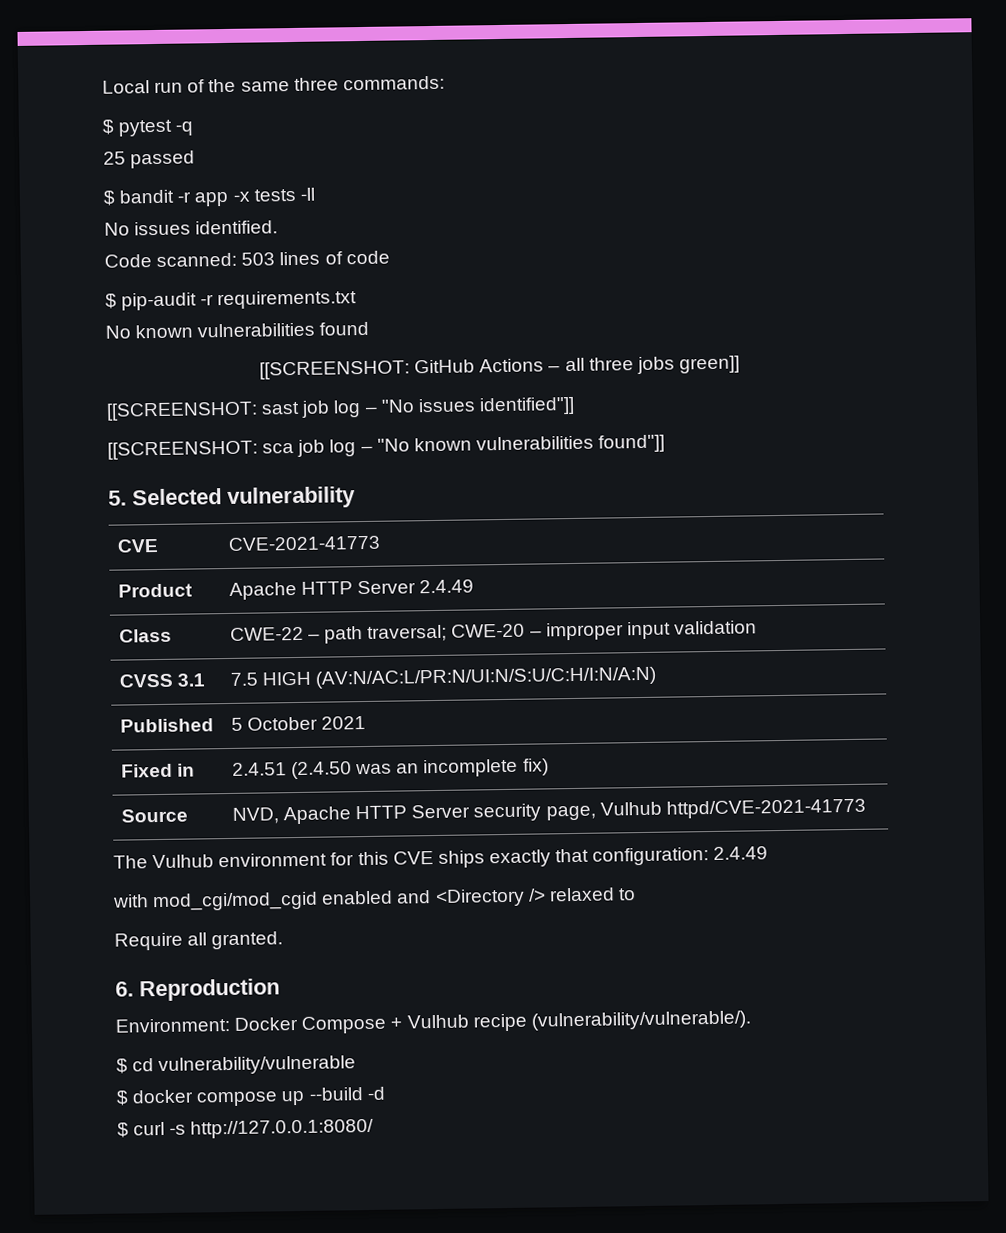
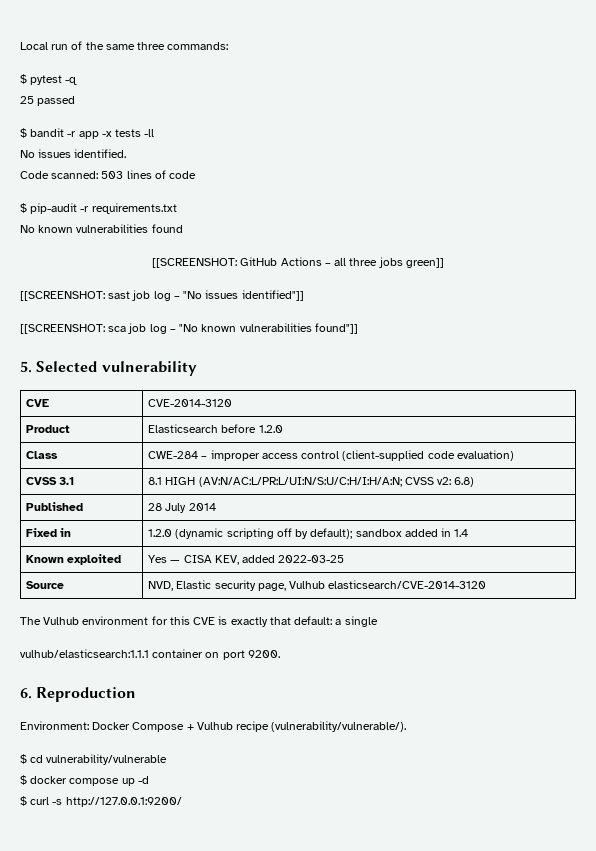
- CVE | CVE-2021-41773
+ CVE | CVE-2014-3120
- Product | Apache HTTP Server 2.4.49
- Class | CWE-22 – path traversal; CWE-20 – improper input validation
- CVSS 3.1 | 7.5 HIGH (AV:N/AC:L/PR:N/UI:N/S:U/C:H/I:N/A:N)
- Published | 5 October 2021
- Fixed in | 2.4.51 (2.4.50 was an incomplete fix)
+ Product | Elasticsearch before 1.2.0
+ Class | CWE-284 – improper access control (client-supplied code evaluation)
+ CVSS 3.1 | 8.1 HIGH (AV:N/AC:L/PR:L/UI:N/S:U/C:H/I:H/A:N; CVSS v2: 6.8)
+ Published | 28 July 2014
+ Fixed in | 1.2.0 (dynamic scripting off by default); sandbox added in 1.4
+ Known exploited | Yes — CISA KEV, added 2022-03-25
- Source | NVD, Apache HTTP Server security page, Vulhub httpd/CVE-2021-41773
+ Source | NVD, Elastic security page, Vulhub elasticsearch/CVE-2014-3120
- The Vulhub environment for this CVE ships exactly that configuration: 2.4.49
- with mod_cgi/mod_cgid enabled and <Directory /> relaxed to
- Require all granted.
+ The Vulhub environment for this CVE is exactly that default: a single
+ vulhub/elasticsearch:1.1.1 container on port 9200.
- $ docker compose up --build -d
+ $ docker compose up -d
- $ curl -s http://127.0.0.1:8080/
+ $ curl -s http://127.0.0.1:9200/

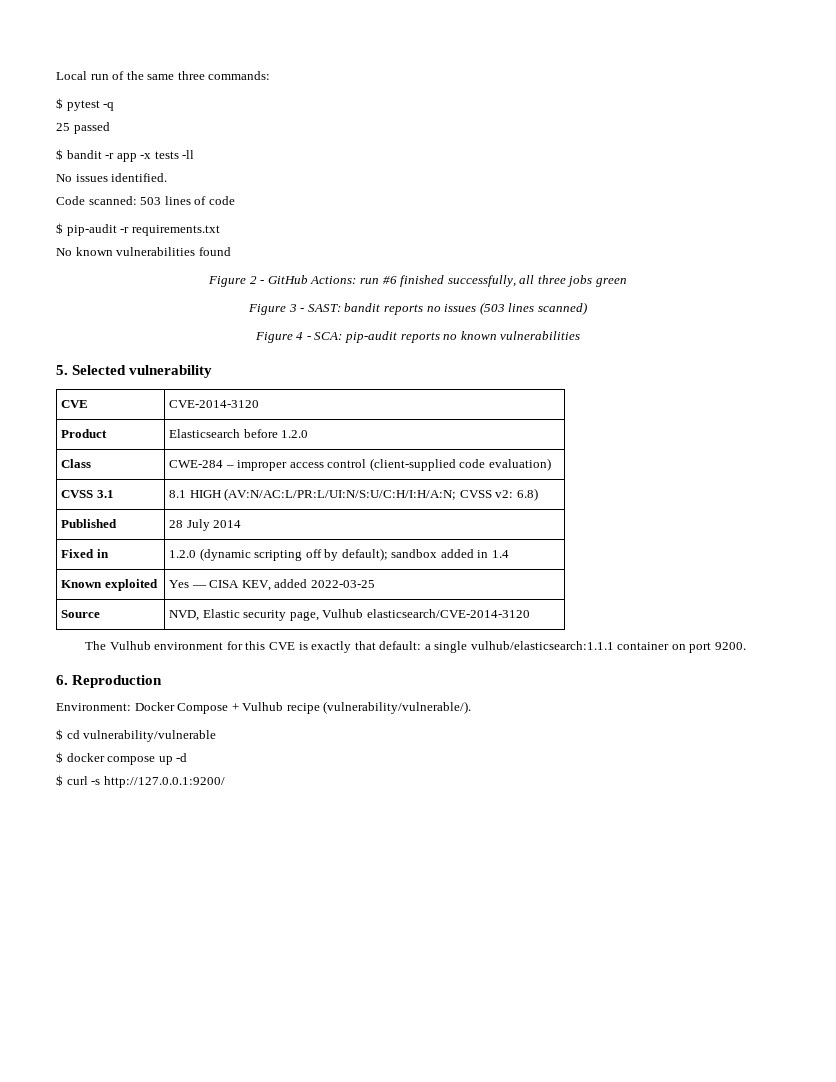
- [[SCREENSHOT: GitHub Actions – all three jobs green]]
- [[SCREENSHOT: sast job log – "No issues identified"]]
- [[SCREENSHOT: sca job log – "No known vulnerabilities found"]]
+ Figure 2 - GitHub Actions: run #6 finished successfully, all three jobs green
+ Figure 3 - SAST: bandit reports no issues (503 lines scanned)
+ Figure 4 - SCA: pip-audit reports no known vulnerabilities
- The Vulhub environment for this CVE is exactly that default: a single
- vulhub/elasticsearch:1.1.1 container on port 9200.
+ The Vulhub environment for this CVE is exactly that default: a single vulhub/elasticsearch:1.1.1 container on port 9200.

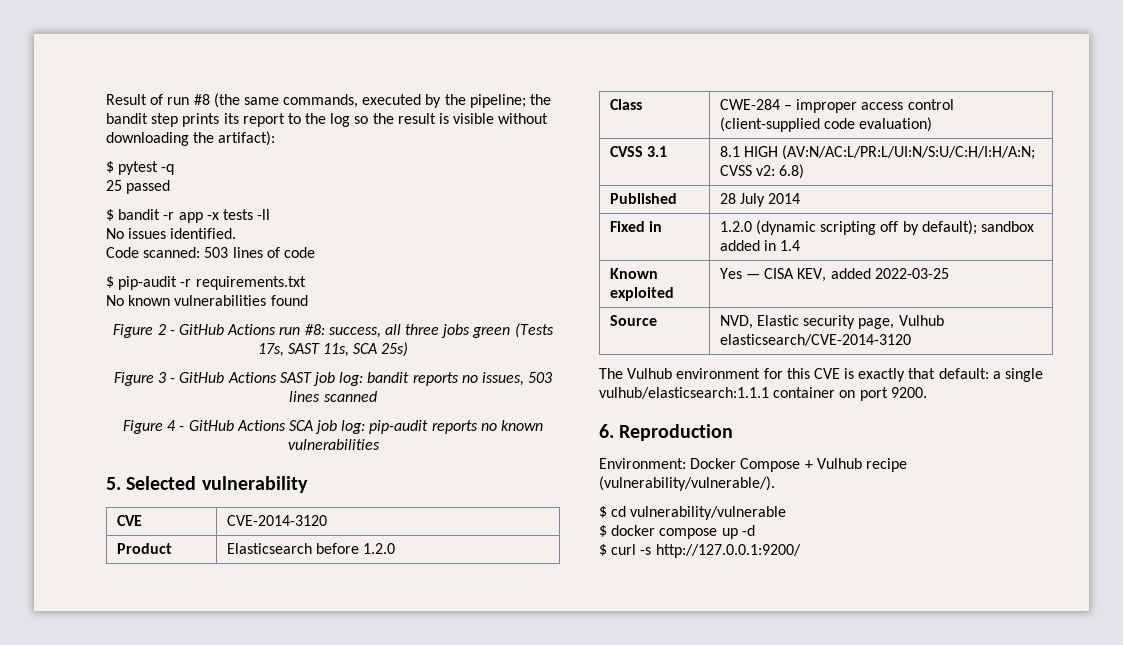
- Local run of the same three commands:
+ Result of run #8 (the same commands, executed by the pipeline; the bandit step prints its report to the log so the result is visible without downloading the artifact):
- Figure 2 - GitHub Actions: run #6 finished successfully, all three jobs green
- Figure 3 - SAST: bandit reports no issues (503 lines scanned)
- Figure 4 - SCA: pip-audit reports no known vulnerabilities
+ Figure 2 - GitHub Actions run #8: success, all three jobs green (Tests 17s, SAST 11s, SCA 25s)
+ Figure 3 - GitHub Actions SAST job log: bandit reports no issues, 503 lines scanned
+ Figure 4 - GitHub Actions SCA job log: pip-audit reports no known vulnerabilities

